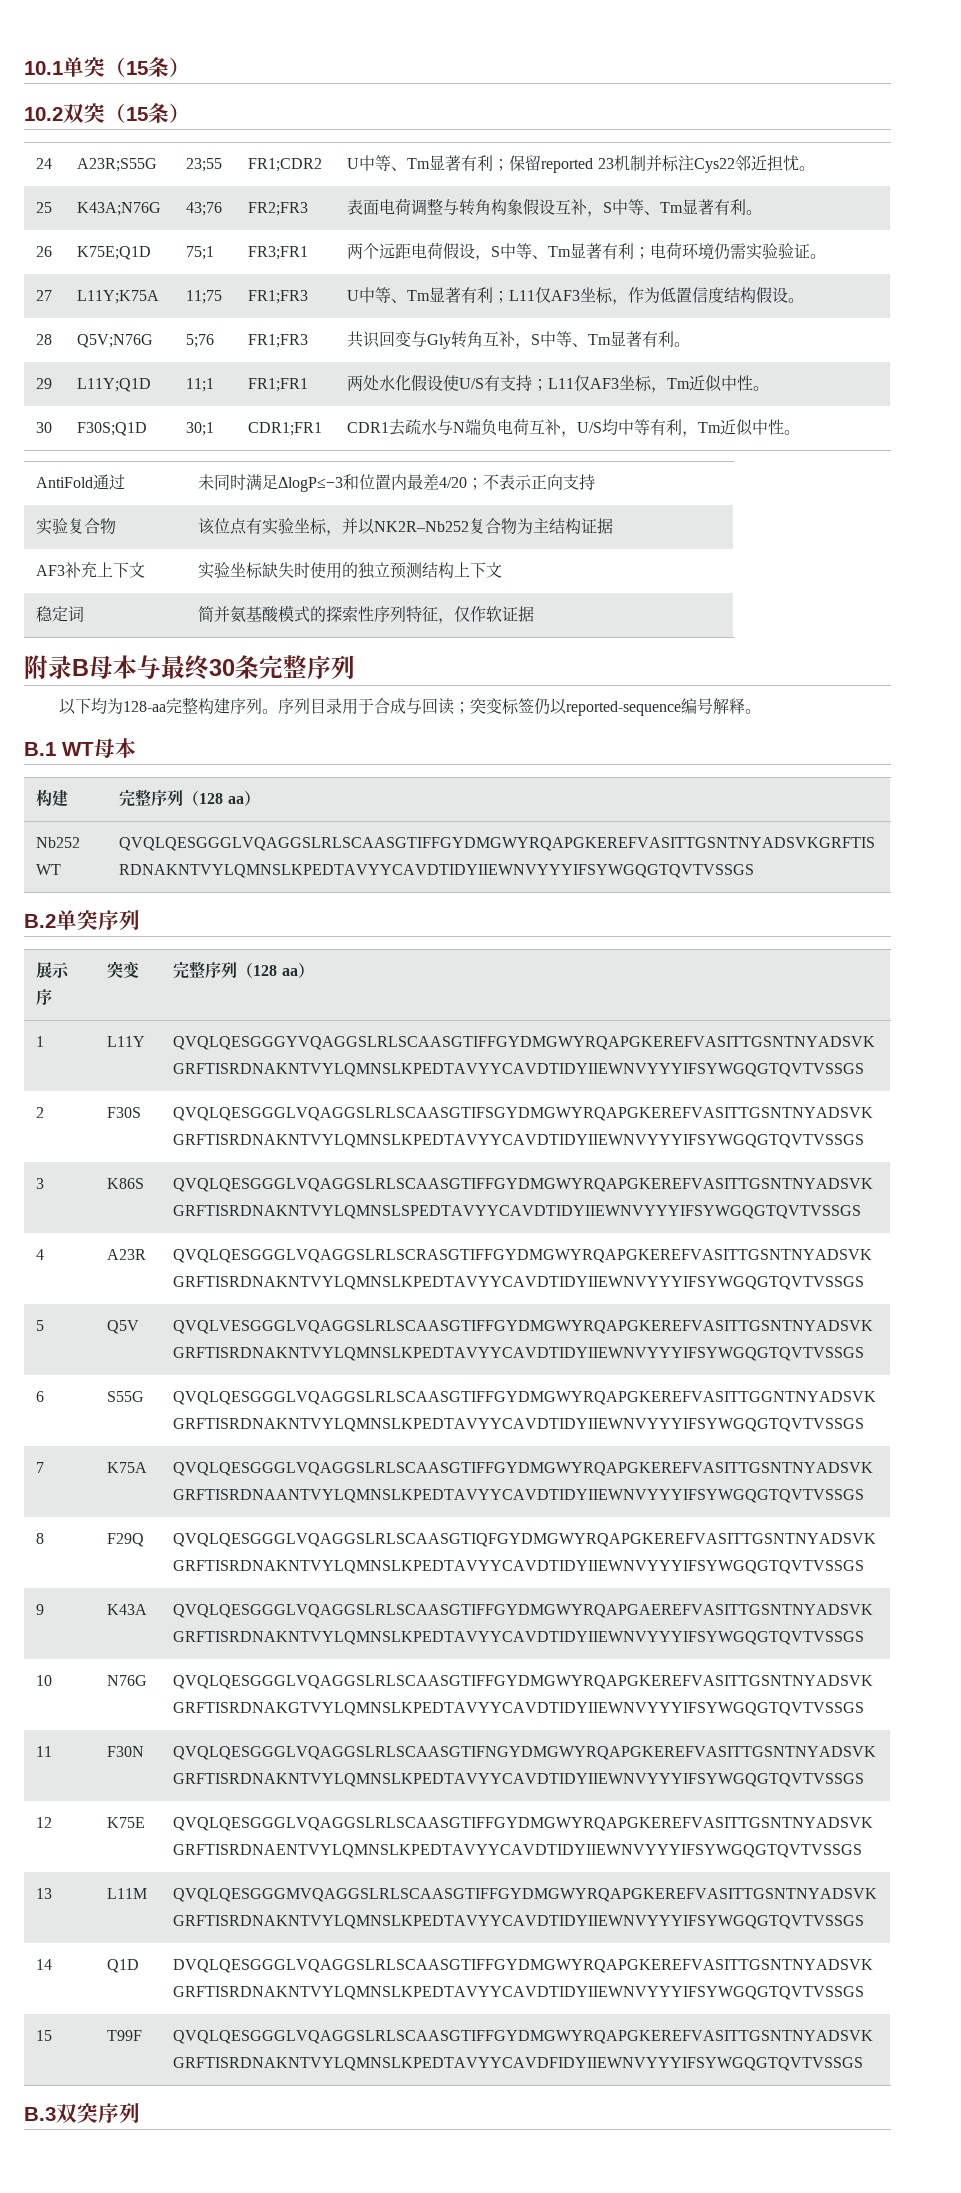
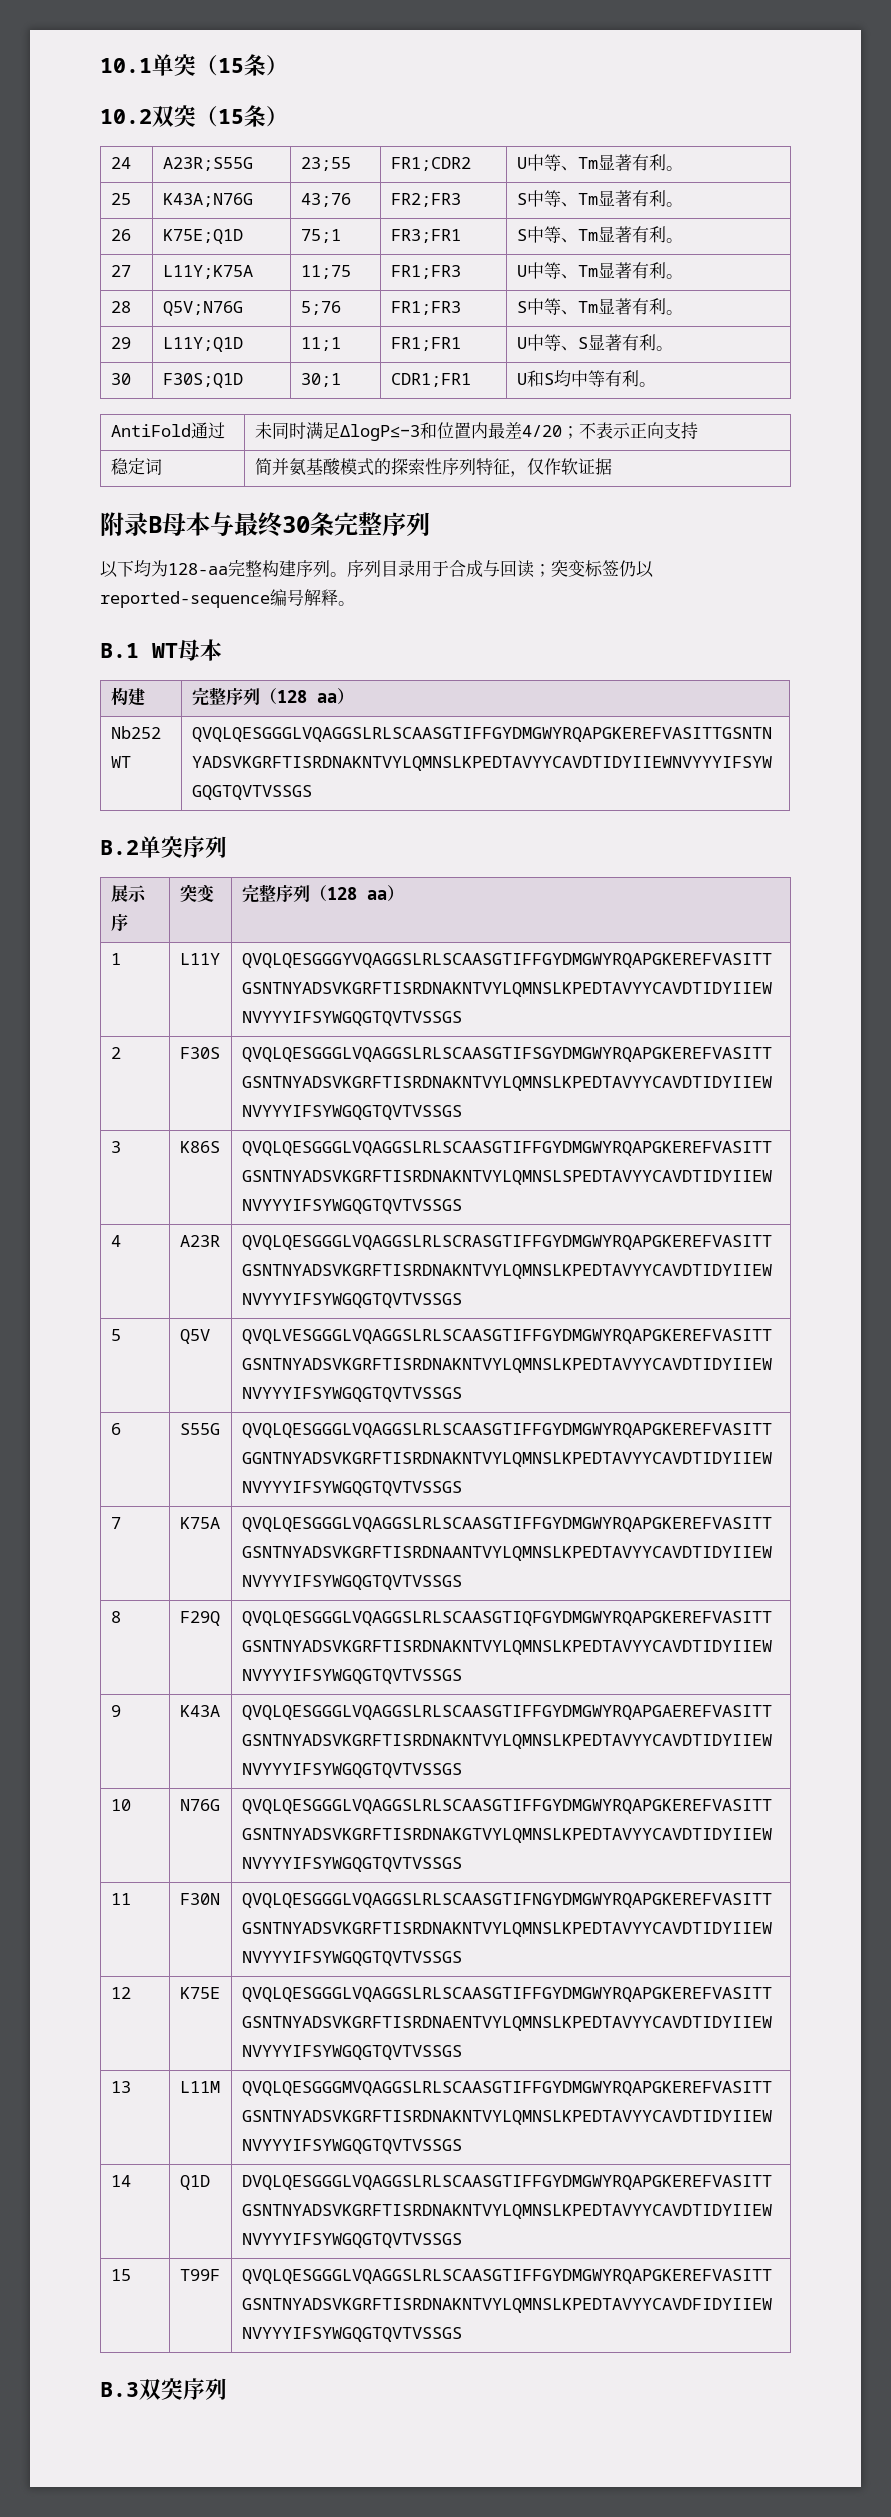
- 24 | A23R;S55G | 23;55 | FR1;CDR2 | U中等、Tm显著有利；保留reported 23机制并标注Cys22邻近担忧。
+ 24 | A23R;S55G | 23;55 | FR1;CDR2 | U中等、Tm显著有利。
- 25 | K43A;N76G | 43;76 | FR2;FR3 | 表面电荷调整与转角构象假设互补，S中等、Tm显著有利。
+ 25 | K43A;N76G | 43;76 | FR2;FR3 | S中等、Tm显著有利。
- 26 | K75E;Q1D | 75;1 | FR3;FR1 | 两个远距电荷假设，S中等、Tm显著有利；电荷环境仍需实验验证。
+ 26 | K75E;Q1D | 75;1 | FR3;FR1 | S中等、Tm显著有利。
- 27 | L11Y;K75A | 11;75 | FR1;FR3 | U中等、Tm显著有利；L11仅AF3坐标，作为低置信度结构假设。
+ 27 | L11Y;K75A | 11;75 | FR1;FR3 | U中等、Tm显著有利。
- 28 | Q5V;N76G | 5;76 | FR1;FR3 | 共识回变与Gly转角互补，S中等、Tm显著有利。
+ 28 | Q5V;N76G | 5;76 | FR1;FR3 | S中等、Tm显著有利。
- 29 | L11Y;Q1D | 11;1 | FR1;FR1 | 两处水化假设使U/S有支持；L11仅AF3坐标，Tm近似中性。
+ 29 | L11Y;Q1D | 11;1 | FR1;FR1 | U中等、S显著有利。
- 30 | F30S;Q1D | 30;1 | CDR1;FR1 | CDR1去疏水与N端负电荷互补，U/S均中等有利，Tm近似中性。
+ 30 | F30S;Q1D | 30;1 | CDR1;FR1 | U和S均中等有利。
- 实验复合物 | 该位点有实验坐标，并以NK2R–Nb252复合物为主结构证据
- AF3补充上下文 | 实验坐标缺失时使用的独立预测结构上下文

